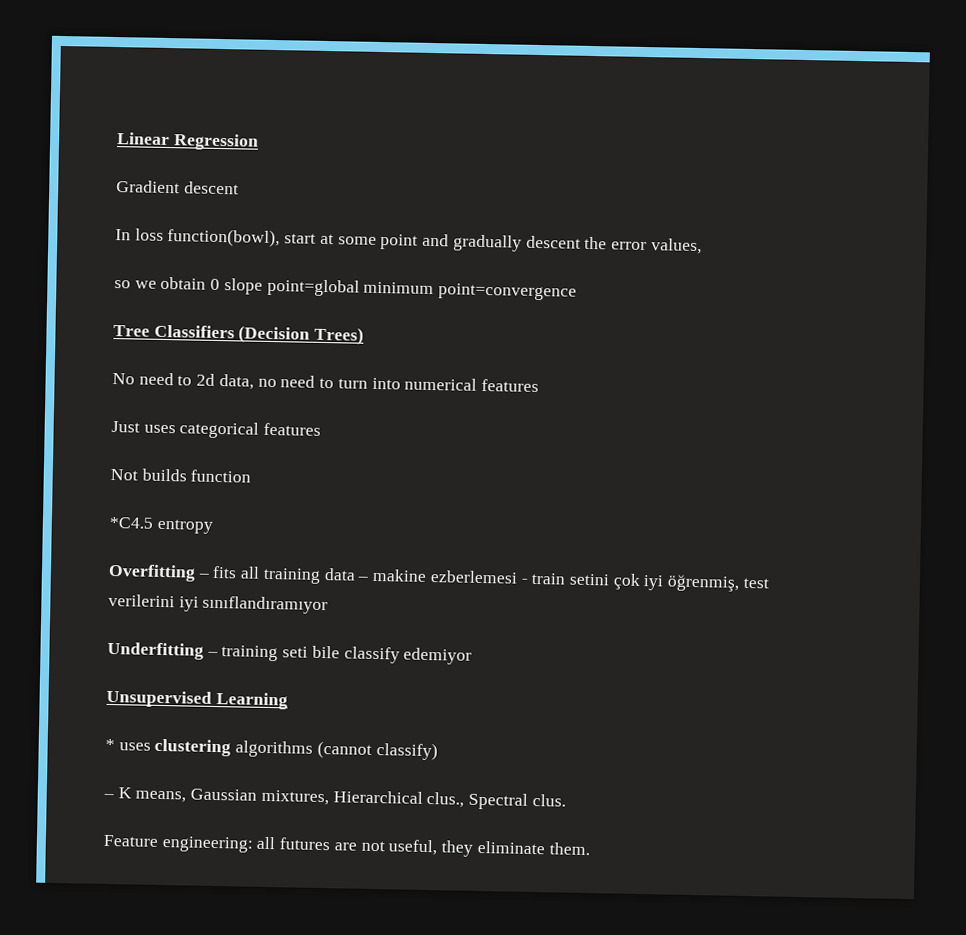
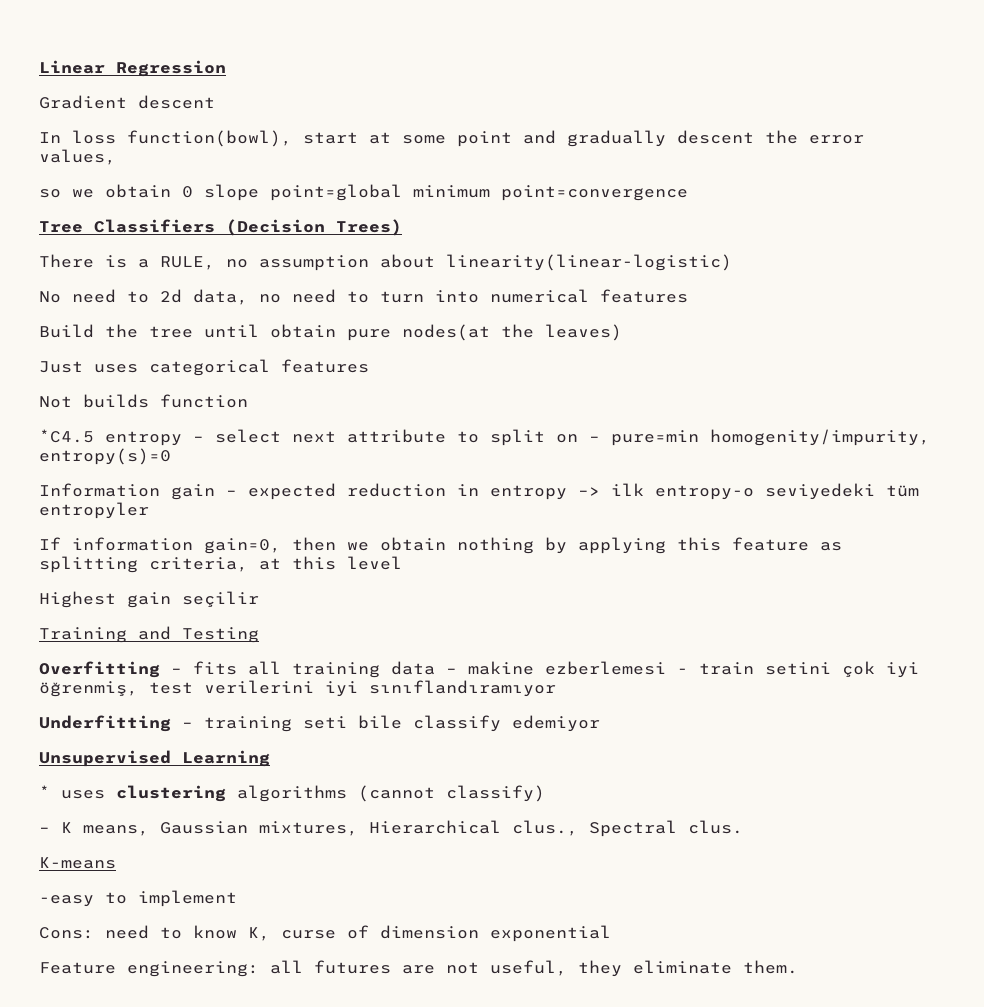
+ There is a RULE, no assumption about linearity(linear-logistic)
+ Build the tree until obtain pure nodes(at the leaves)
- *C4.5 entropy
+ *C4.5 entropy – select next attribute to split on – pure=min homogenity/impurity, entropy(s)=0
+ Information gain – expected reduction in entropy –> ilk entropy-o seviyedeki tüm entropyler
+ If information gain=0, then we obtain nothing by applying this feature as splitting criteria, at this level
+ Highest gain seçilir
+ Training and Testing
+ K-means
+ -easy to implement
+ Cons: need to know K, curse of dimension exponential

